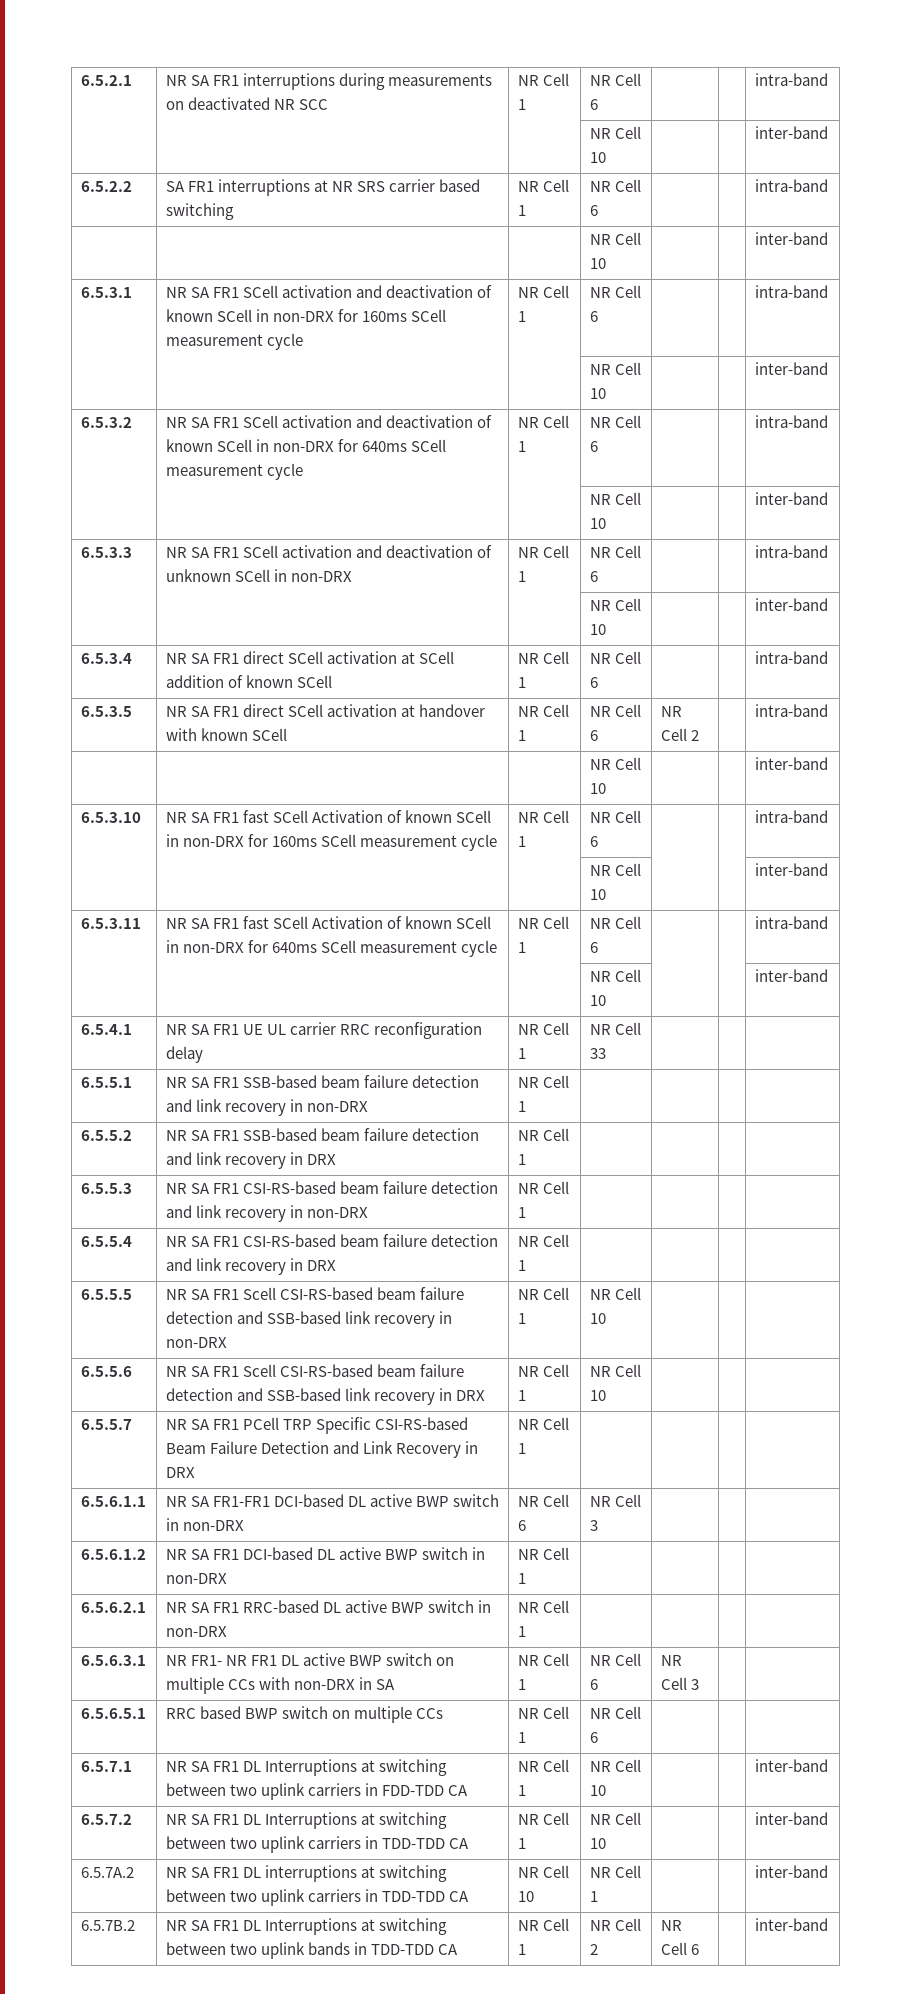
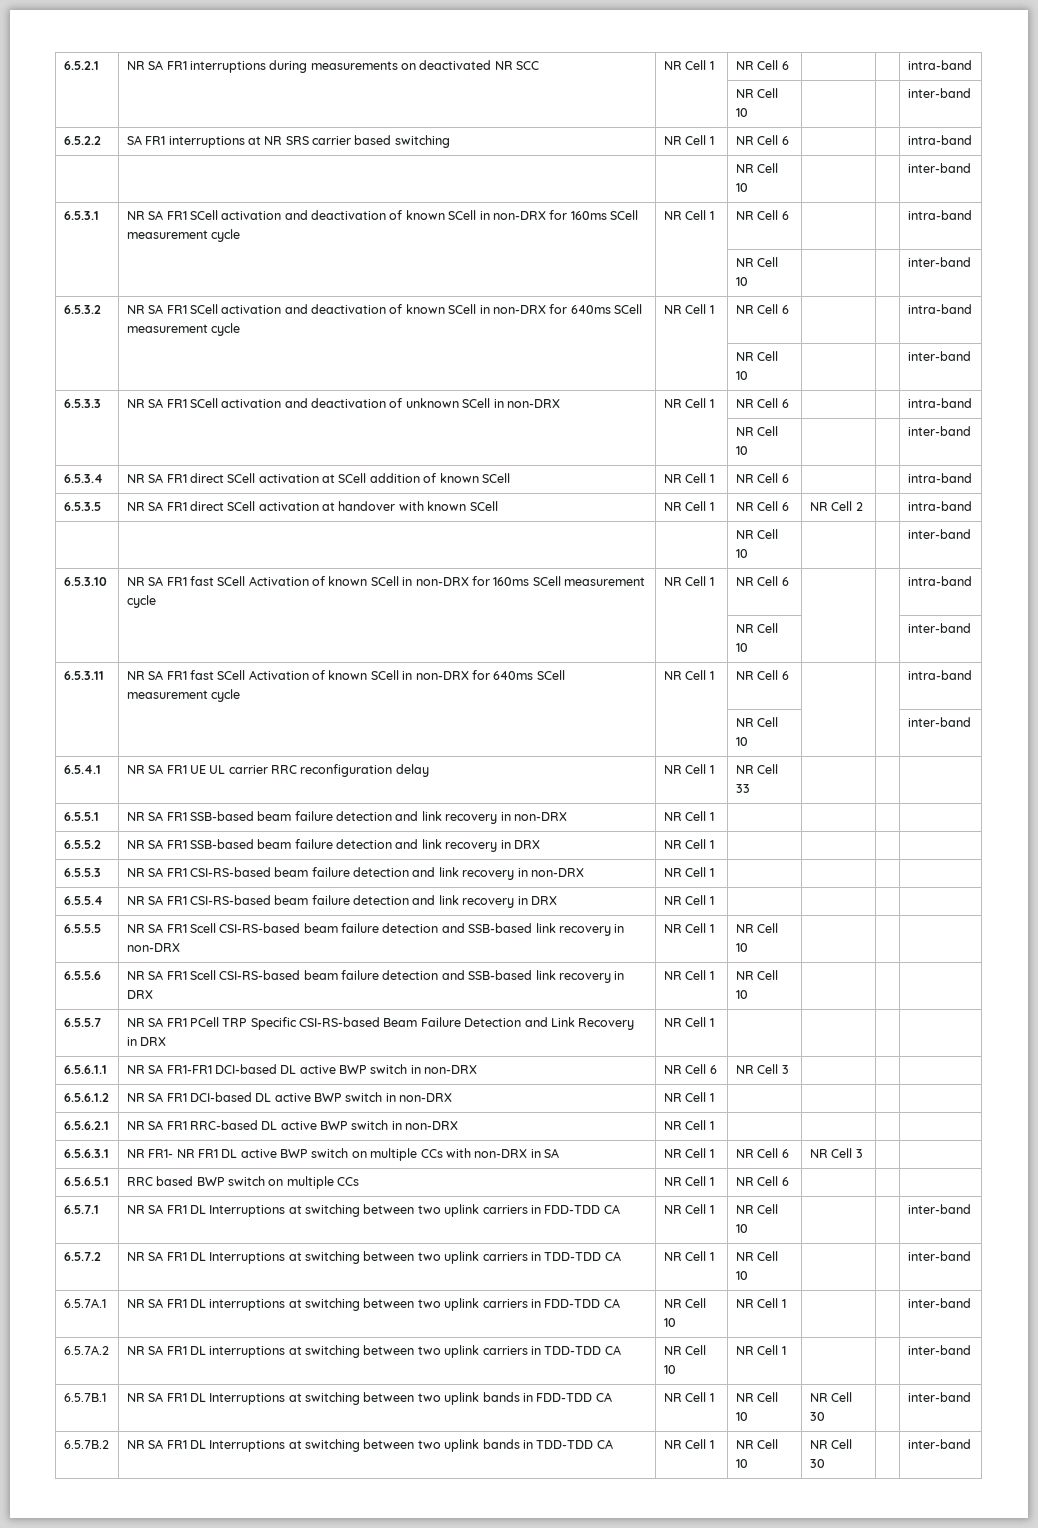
+ 6.5.7A.1 | NR SA FR1 DL interruptions at switching between two uplink carriers in FDD-TDD CA | NR Cell 10 | NR Cell 1 | | | inter-band
+ 6.5.7B.1 | NR SA FR1 DL Interruptions at switching between two uplink bands in FDD-TDD CA | NR Cell 1 | NR Cell 10 | NR Cell 30 | | inter-band
- 6.5.7B.2 | NR SA FR1 DL Interruptions at switching between two uplink bands in TDD-TDD CA | NR Cell 1 | NR Cell 2 | NR Cell 6 | | inter-band
+ 6.5.7B.2 | NR SA FR1 DL Interruptions at switching between two uplink bands in TDD-TDD CA | NR Cell 1 | NR Cell 10 | NR Cell 30 | | inter-band

